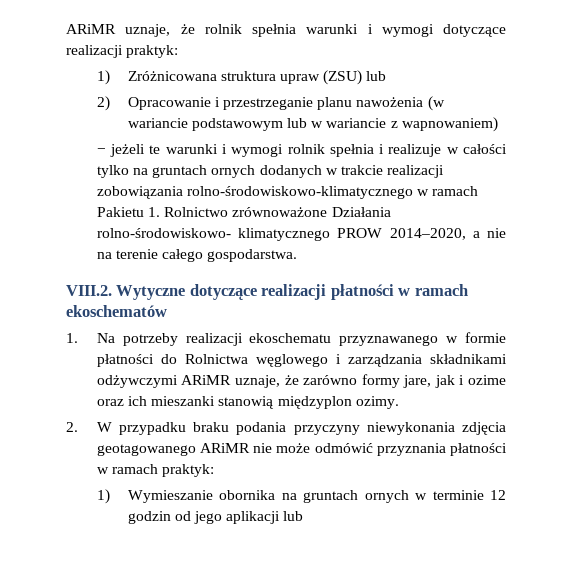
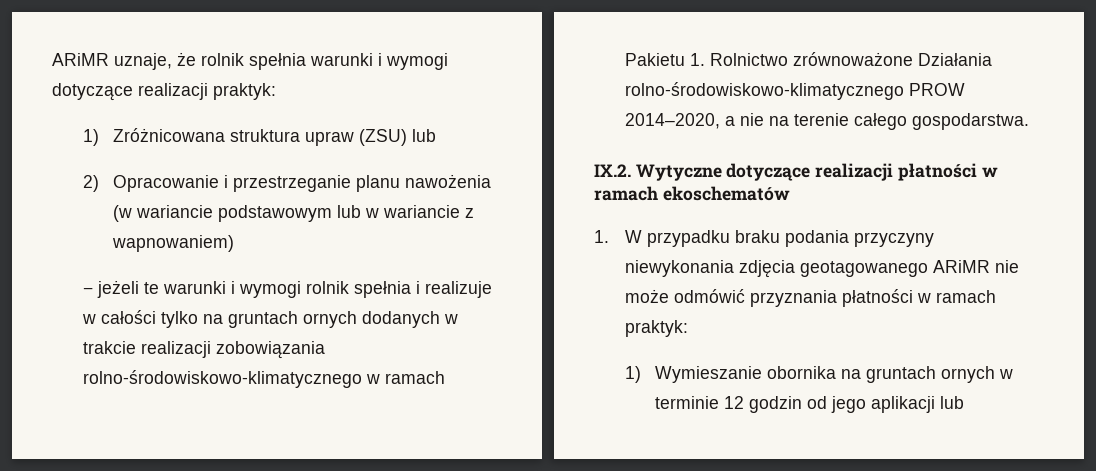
- − jeżeli te warunki i wymogi rolnik spełnia i realizuje w całości tylko na gruntach ornych dodanych w trakcie realizacji zobowiązania rolno-środowiskowo-klimatycznego w ramach Pakietu 1. Rolnictwo zrównoważone Działania rolno-środowiskowo- klimatycznego PROW 2014–2020, a nie na terenie całego gospodarstwa.
+ − jeżeli te warunki i wymogi rolnik spełnia i realizuje w całości tylko na gruntach ornych dodanych w trakcie realizacji zobowiązania rolno-środowiskowo-klimatycznego w ramach Pakietu 1. Rolnictwo zrównoważone Działania rolno-środowiskowo-klimatycznego PROW 2014–2020, a nie na terenie całego gospodarstwa.
- VIII.2. Wytyczne dotyczące realizacji płatności w ramach ekoschematów
+ IX.2. Wytyczne dotyczące realizacji płatności w ramach ekoschematów
- 1. Na potrzeby realizacji ekoschematu przyznawanego w formie płatności do Rolnictwa węglowego i zarządzania składnikami odżywczymi ARiMR uznaje, że zarówno formy jare, jak i ozime oraz ich mieszanki stanowią międzyplon ozimy.
- 2. W przypadku braku podania przyczyny niewykonania zdjęcia geotagowanego ARiMR nie może odmówić przyznania płatności w ramach praktyk:
+ 1. W przypadku braku podania przyczyny niewykonania zdjęcia geotagowanego ARiMR nie może odmówić przyznania płatności w ramach praktyk:

